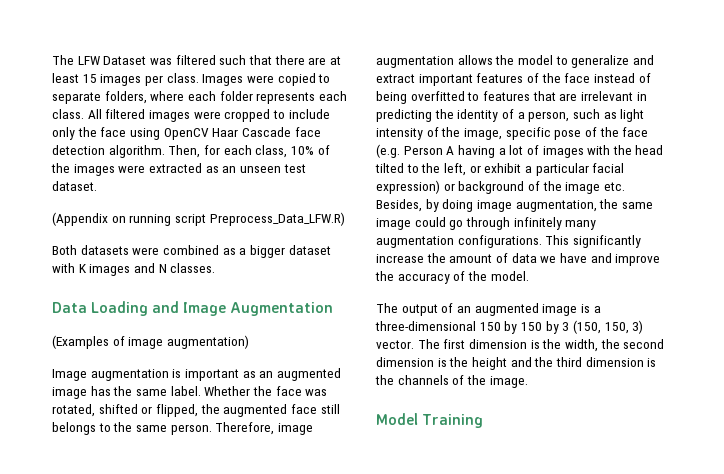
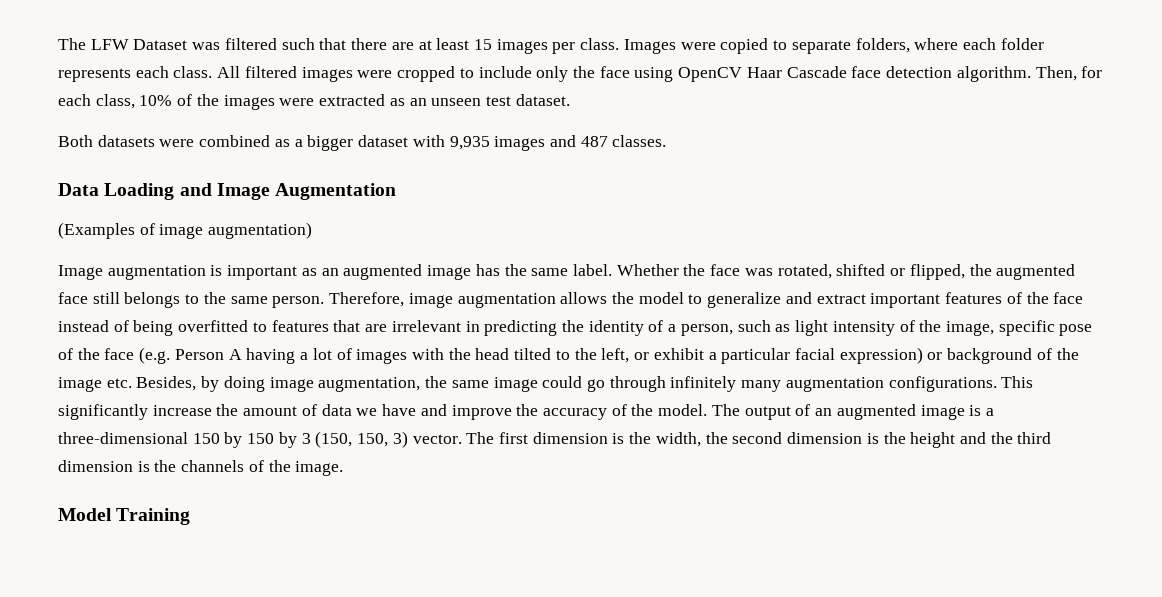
- (Appendix on running script Preprocess_Data_LFW.R)
- Both datasets were combined as a bigger dataset with K images and N classes.
+ Both datasets were combined as a bigger dataset with 9,935 images and 487 classes.
- This significantly increase the amount of data we have and improve the accuracy of the model.
- The output of an augmented image is a three-dimensional 150 by 150 by 3 (150, 150, 3) vector.
+ This significantly increase the amount of data we have and improve the accuracy of the model. The output of an augmented image is a three-dimensional 150 by 150 by 3 (150, 150, 3) vector.

